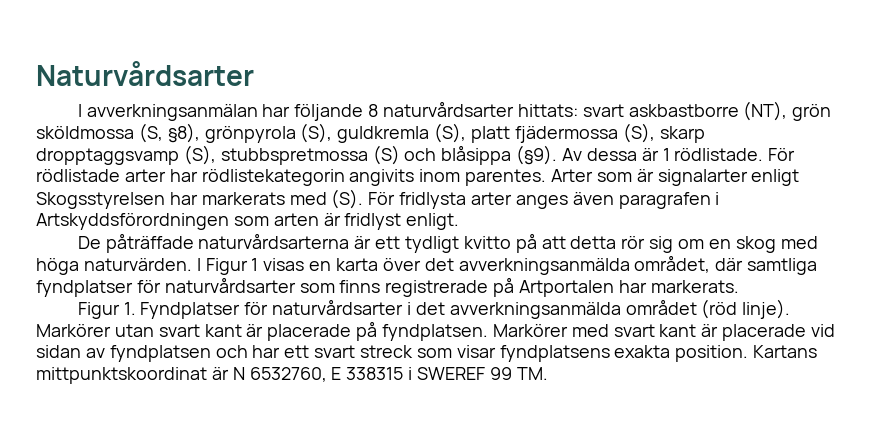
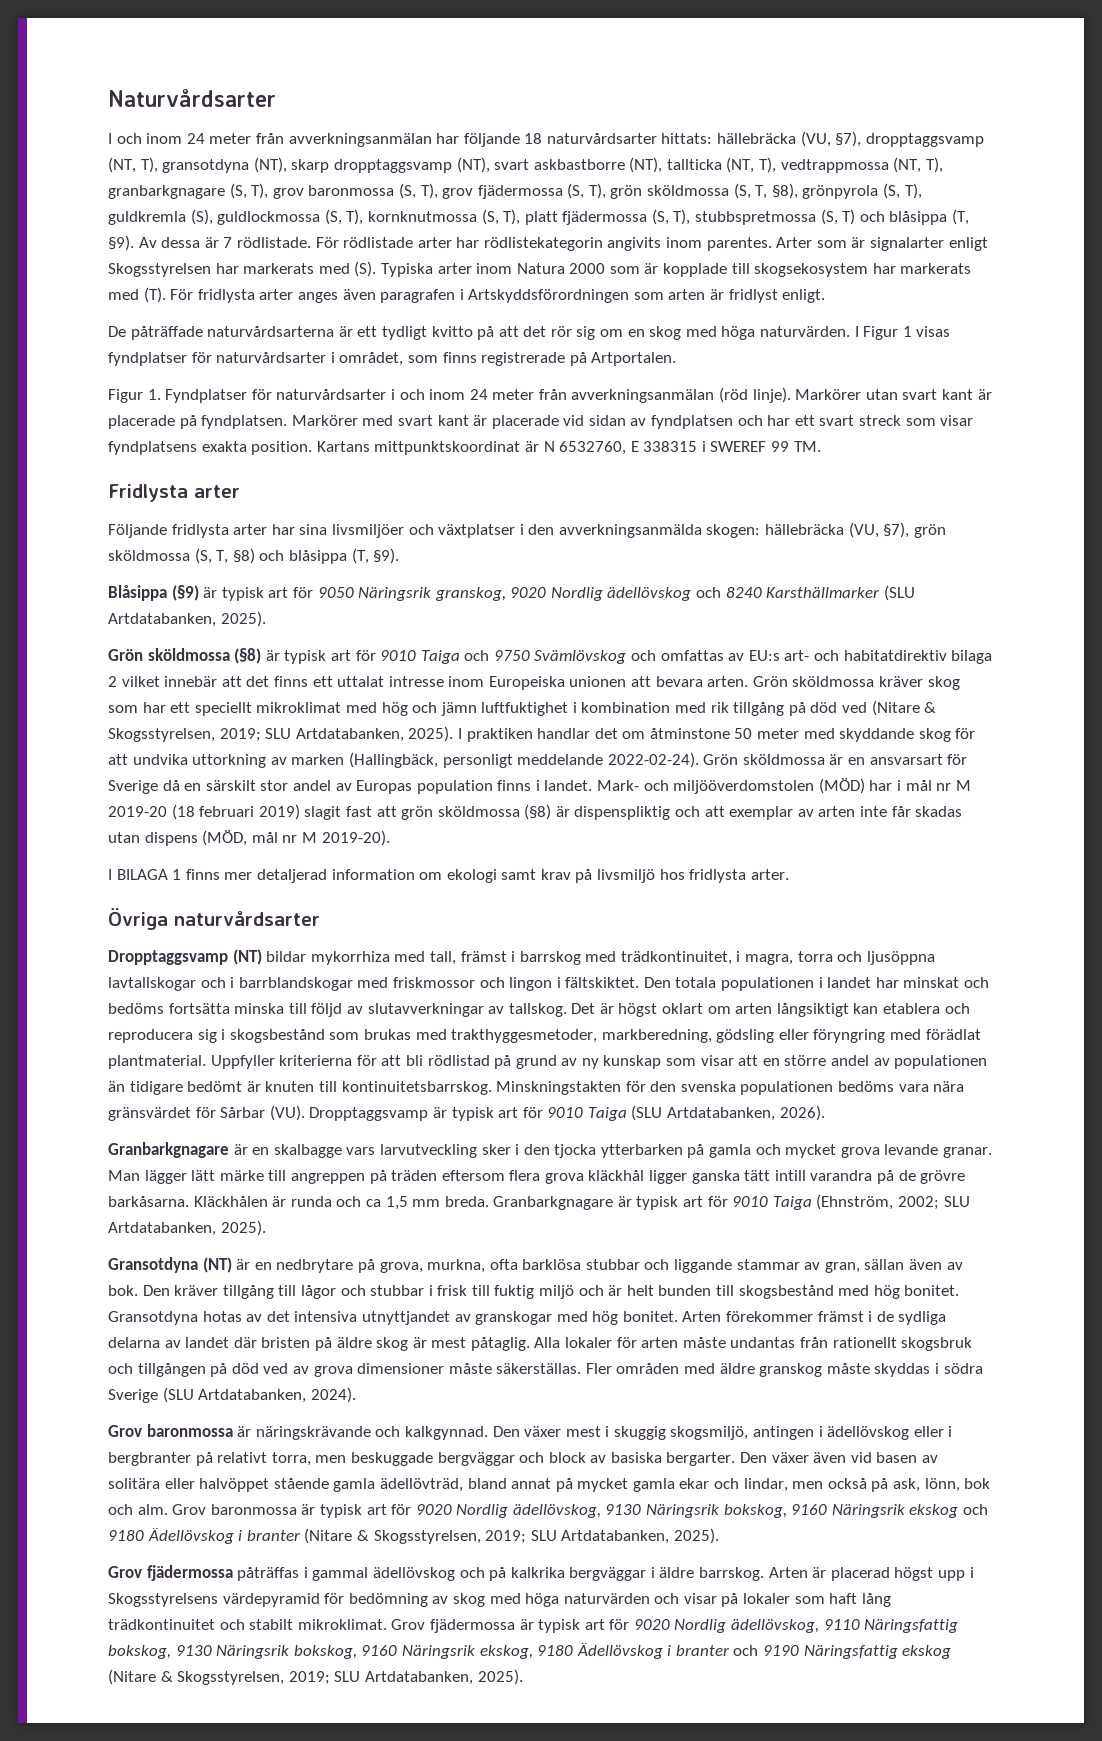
- I avverkningsanmälan har följande 8 naturvårdsarter hittats: svart askbastborre (NT), grön sköldmossa (S, §8), grönpyrola (S), guldkremla (S), platt fjädermossa (S), skarp dropptaggsvamp (S), stubbspretmossa (S) och blåsippa (§9).
+ I och inom 24 meter från avverkningsanmälan har följande 18 naturvårdsarter hittats: hällebräcka (VU, §7), dropptaggsvamp (NT, T), gransotdyna (NT), skarp dropptaggsvamp (NT), svart askbastborre (NT), tallticka (NT, T), vedtrappmossa (NT, T), granbarkgnagare (S, T), grov baronmossa (S, T), grov fjädermossa (S, T), grön sköldmossa (S, T, §8), grönpyrola (S, T), guldkremla (S), guldlockmossa (S, T), kornknutmossa (S, T), platt fjädermossa (S, T), stubbspretmossa (S, T) och blåsippa (T, §9).
- Av dessa är 1 rödlistade.
+ Av dessa är 7 rödlistade.
- Arter som är signalarter enligt Skogsstyrelsen har markerats med (S). För fridlysta arter anges även paragrafen i Artskyddsförordningen som arten är fridlyst enligt.
+ Arter som är signalarter enligt Skogsstyrelsen har markerats med (S). Typiska arter inom Natura 2000 som är kopplade till skogsekosystem har markerats med (T). För fridlysta arter anges även paragrafen i Artskyddsförordningen som arten är fridlyst enligt.
- De påträffade naturvårdsarterna är ett tydligt kvitto på att detta rör sig om en skog med höga naturvärden.
+ De påträffade naturvårdsarterna är ett tydligt kvitto på att det rör sig om en skog med höga naturvärden.
- I Figur 1 visas en karta över det avverkningsanmälda området, där samtliga fyndplatser för naturvårdsarter som finns registrerade på Artportalen har markerats.
+ I Figur 1 visas fyndplatser för naturvårdsarter i området, som finns registrerade på Artportalen.
- Figur 1. Fyndplatser för naturvårdsarter i det avverkningsanmälda området (röd linje).
+ Figur 1. Fyndplatser för naturvårdsarter i och inom 24 meter från avverkningsanmälan (röd linje).
+ Fridlysta arter
+ Följande fridlysta arter har sina livsmiljöer och växtplatser i den avverkningsanmälda skogen: hällebräcka (VU, §7), grön sköldmossa (S, T, §8) och blåsippa (T, §9).
+ Blåsippa (§9) är typisk art för 9050 Näringsrik granskog, 9020 Nordlig ädellövskog och 8240 Karsthällmarker (SLU Artdatabanken, 2025).
+ Grön sköldmossa (§8) är typisk art för 9010 Taiga och 9750 Svämlövskog och omfattas av EU:s art- och habitatdirektiv bilaga 2 vilket innebär att det finns ett uttalat intresse inom Europeiska unionen att bevara arten. Grön sköldmossa kräver skog som har ett speciellt mikroklimat med hög och jämn luftfuktighet i kombination med rik tillgång på död ved (Nitare & Skogsstyrelsen, 2019; SLU Artdatabanken, 2025). I praktiken handlar det om åtminstone 50 meter med skyddande skog för att undvika uttorkning av marken (Hallingbäck, personligt meddelande 2022-02-24). Grön sköldmossa är en ansvarsart för Sverige då en särskilt stor andel av Europas population finns i landet. Mark- och miljööverdomstolen (MÖD) har i mål nr M 2019-20 (18 februari 2019) slagit fast att grön sköldmossa (§8) är dispenspliktig och att exemplar av arten inte får skadas utan dispens (MÖD, mål nr M 2019-20).
+ I BILAGA 1 finns mer detaljerad information om ekologi samt krav på livsmiljö hos fridlysta arter.
+ Övriga naturvårdsarter
+ Dropptaggsvamp (NT) bildar mykorrhiza med tall, främst i barrskog med trädkontinuitet, i magra, torra och ljusöppna lavtallskogar och i barrblandskogar med friskmossor och lingon i fältskiktet. Den totala populationen i landet har minskat och bedöms fortsätta minska till följd av slutavverkningar av tallskog. Det är högst oklart om arten långsiktigt kan etablera och reproducera sig i skogsbestånd som brukas med trakthyggesmetoder, markberedning, gödsling eller föryngring med förädlat plantmaterial. Uppfyller kriterierna för att bli rödlistad på grund av ny kunskap som visar att en större andel av populationen än tidigare bedömt är knuten till kontinuitetsbarrskog. Minskningstakten för den svenska populationen bedöms vara nära gränsvärdet för Sårbar (VU). Dropptaggsvamp är typisk art för 9010 Taiga (SLU Artdatabanken, 2026).
+ Granbarkgnagare är en skalbagge vars larvutveckling sker i den tjocka ytterbarken på gamla och mycket grova levande granar. Man lägger lätt märke till angreppen på träden eftersom flera grova kläckhål ligger ganska tätt intill varandra på de grövre barkåsarna. Kläckhålen är runda och ca 1,5 mm breda. Granbarkgnagare är typisk art för 9010 Taiga (Ehnström, 2002; SLU Artdatabanken, 2025).
+ Gransotdyna (NT) är en nedbrytare på grova, murkna, ofta barklösa stubbar och liggande stammar av gran, sällan även av bok. Den kräver tillgång till lågor och stubbar i frisk till fuktig miljö och är helt bunden till skogsbestånd med hög bonitet. Gransotdyna hotas av det intensiva utnyttjandet av granskogar med hög bonitet. Arten förekommer främst i de sydliga delarna av landet där bristen på äldre skog är mest påtaglig. Alla lokaler för arten måste undantas från rationellt skogsbruk och tillgången på död ved av grova dimensioner måste säkerställas. Fler områden med äldre granskog måste skyddas i södra Sverige (SLU Artdatabanken, 2024).
+ Grov baronmossa är näringskrävande och kalkgynnad. Den växer mest i skuggig skogsmiljö, antingen i ädellövskog eller i bergbranter på relativt torra, men beskuggade bergväggar och block av basiska bergarter. Den växer även vid basen av solitära eller halvöppet stående gamla ädellövträd, bland annat på mycket gamla ekar och lindar, men också på ask, lönn, bok och alm. Grov baronmossa är typisk art för 9020 Nordlig ädellövskog, 9130 Näringsrik bokskog, 9160 Näringsrik ekskog och 9180 Ädellövskog i branter (Nitare & Skogsstyrelsen, 2019; SLU Artdatabanken, 2025).
+ Grov fjädermossa påträffas i gammal ädellövskog och på kalkrika bergväggar i äldre barrskog. Arten är placerad högst upp i Skogsstyrelsens värdepyramid för bedömning av skog med höga naturvärden och visar på lokaler som haft lång trädkontinuitet och stabilt mikroklimat. Grov fjädermossa är typisk art för 9020 Nordlig ädellövskog, 9110 Näringsfattig bokskog, 9130 Näringsrik bokskog, 9160 Näringsrik ekskog, 9180 Ädellövskog i branter och 9190 Näringsfattig ekskog (Nitare & Skogsstyrelsen, 2019; SLU Artdatabanken, 2025).

